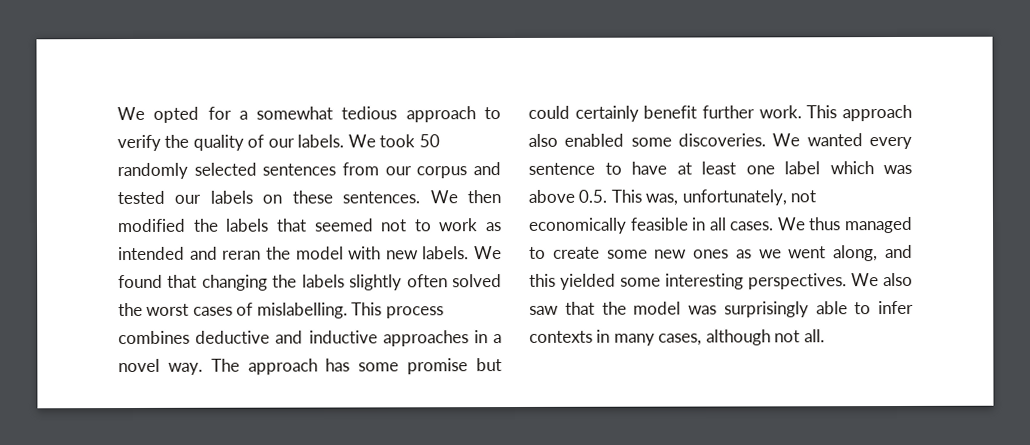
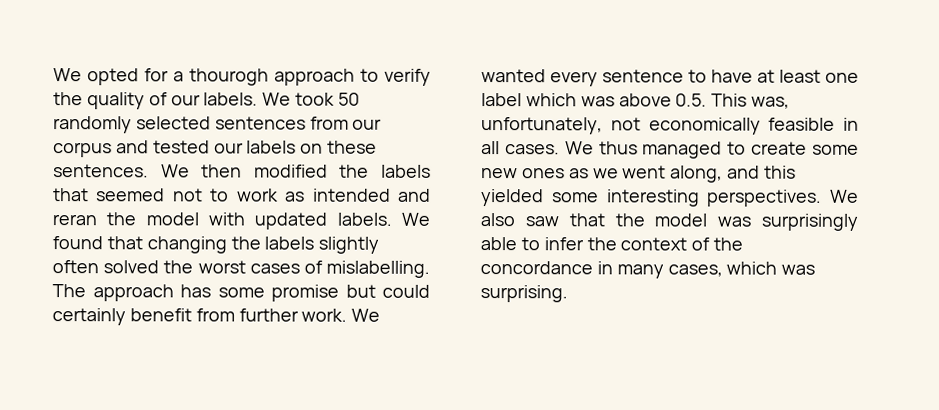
- We opted for a somewhat tedious approach to verify the quality of our labels.
+ We opted for a thourogh approach to verify the quality of our labels.
- We then modified the labels that seemed not to work as intended and reran the model with new labels.
+ We then modified the labels that seemed not to work as intended and reran the model with updated labels.
- This process combines deductive and inductive approaches in a novel way.
- The approach has some promise but could certainly benefit further work.
+ The approach has some promise but could certainly benefit from further work.
- This approach also enabled some discoveries.
- We also saw that the model was surprisingly able to infer contexts in many cases, although not all.
+ We also saw that the model was surprisingly able to infer the context of the concordance in many cases, which was surprising.

